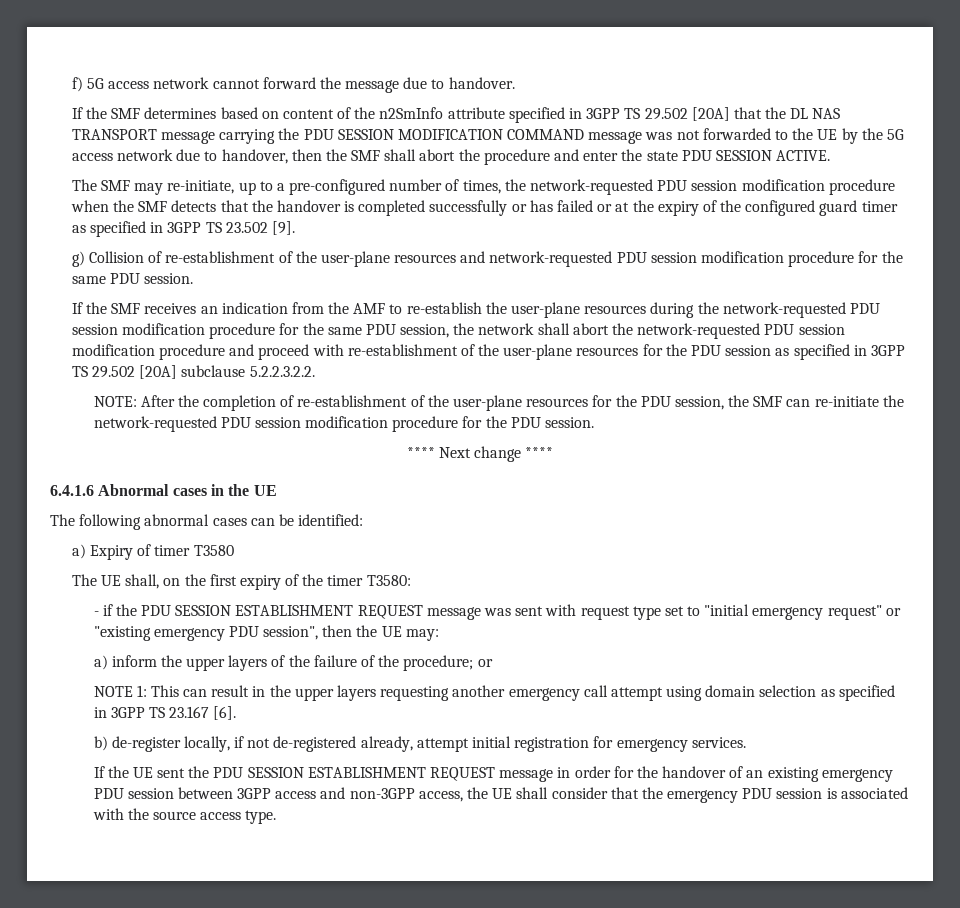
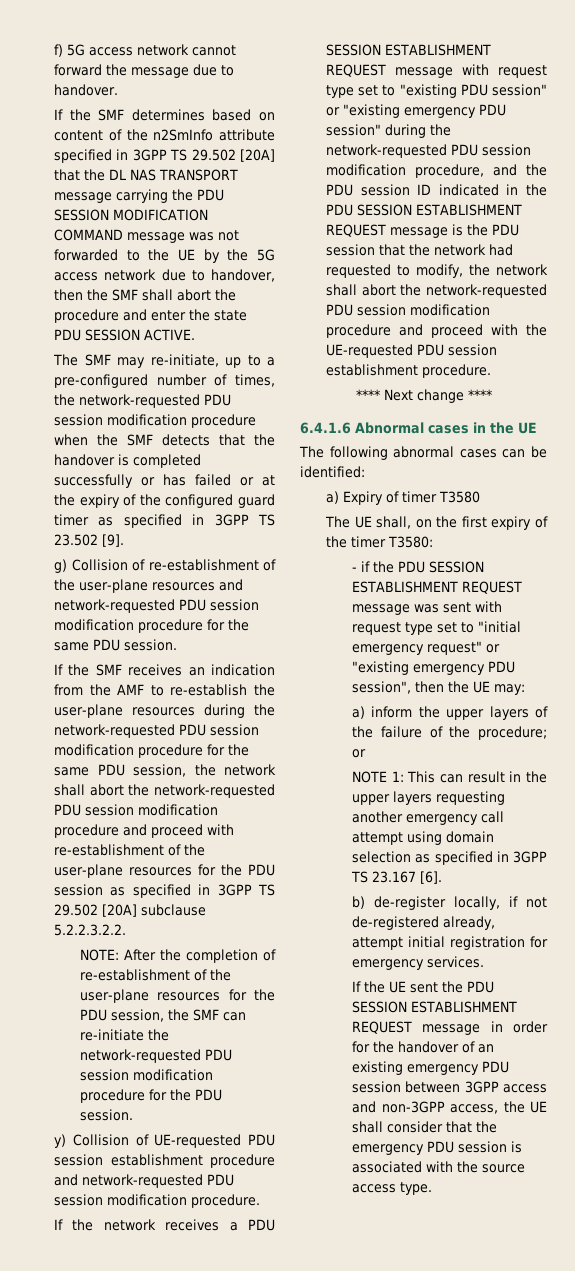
+ y) Collision of UE-requested PDU session establishment procedure and network-requested PDU session modification procedure.
+ If the network receives a PDU SESSION ESTABLISHMENT REQUEST message with request type set to "existing PDU session" or "existing emergency PDU session" during the network-requested PDU session modification procedure, and the PDU session ID indicated in the PDU SESSION ESTABLISHMENT REQUEST message is the PDU session that the network had requested to modify, the network shall abort the network-requested PDU session modification procedure and proceed with the UE-requested PDU session establishment procedure.

